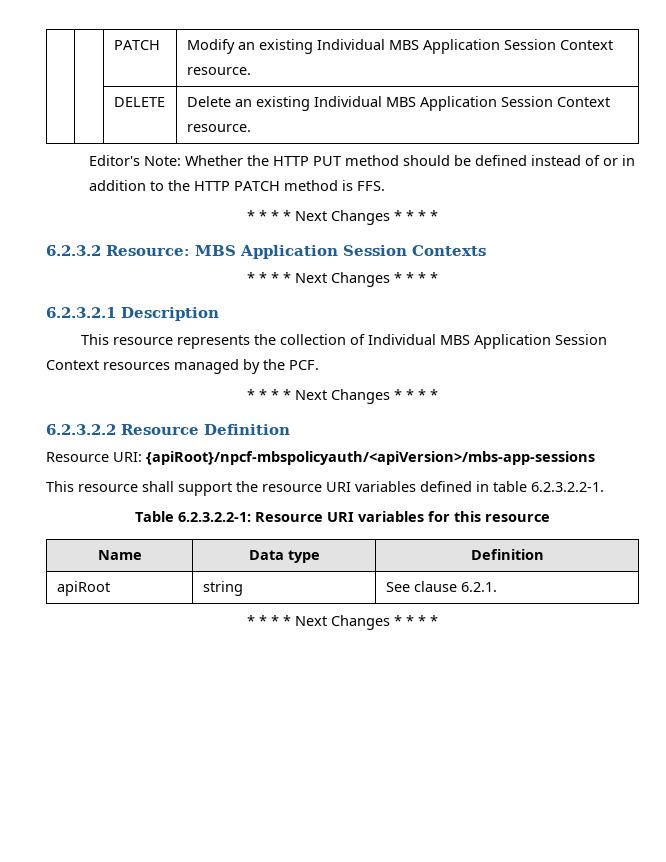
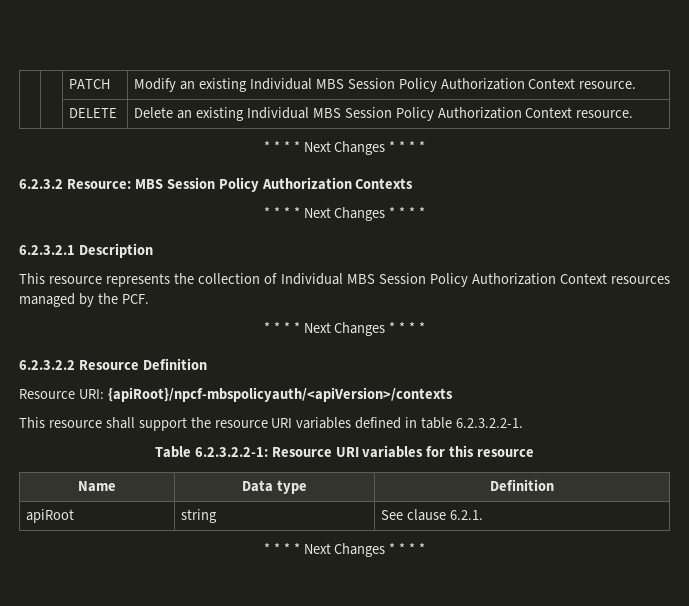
- | | PATCH | Modify an existing Individual MBS Application Session Context resource.
+ | | PATCH | Modify an existing Individual MBS Session Policy Authorization Context resource.
- | | DELETE | Delete an existing Individual MBS Application Session Context resource.
- Editor's Note: Whether the HTTP PUT method should be defined instead of or in addition to the HTTP PATCH method is FFS.
+ | | DELETE | Delete an existing Individual MBS Session Policy Authorization Context resource.
- 6.2.3.2 Resource: MBS Application Session Contexts
+ 6.2.3.2 Resource: MBS Session Policy Authorization Contexts
- This resource represents the collection of Individual MBS Application Session Context resources managed by the PCF.
+ This resource represents the collection of Individual MBS Session Policy Authorization Context resources managed by the PCF.
- Resource URI: {apiRoot}/npcf-mbspolicyauth/<apiVersion>/mbs-app-sessions
+ Resource URI: {apiRoot}/npcf-mbspolicyauth/<apiVersion>/contexts

